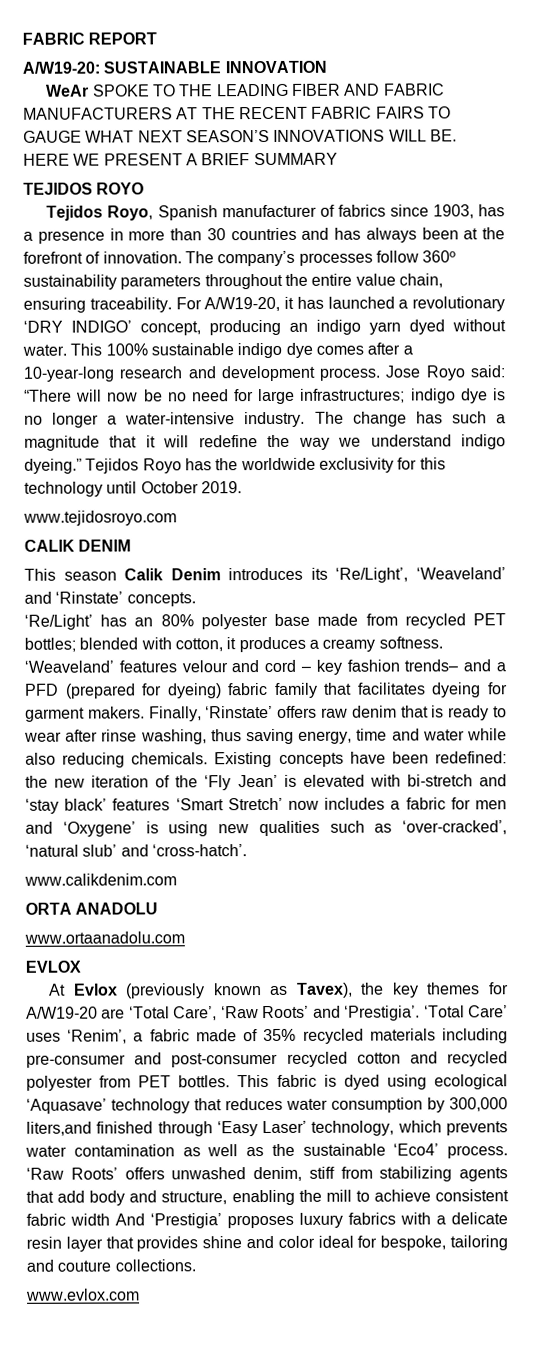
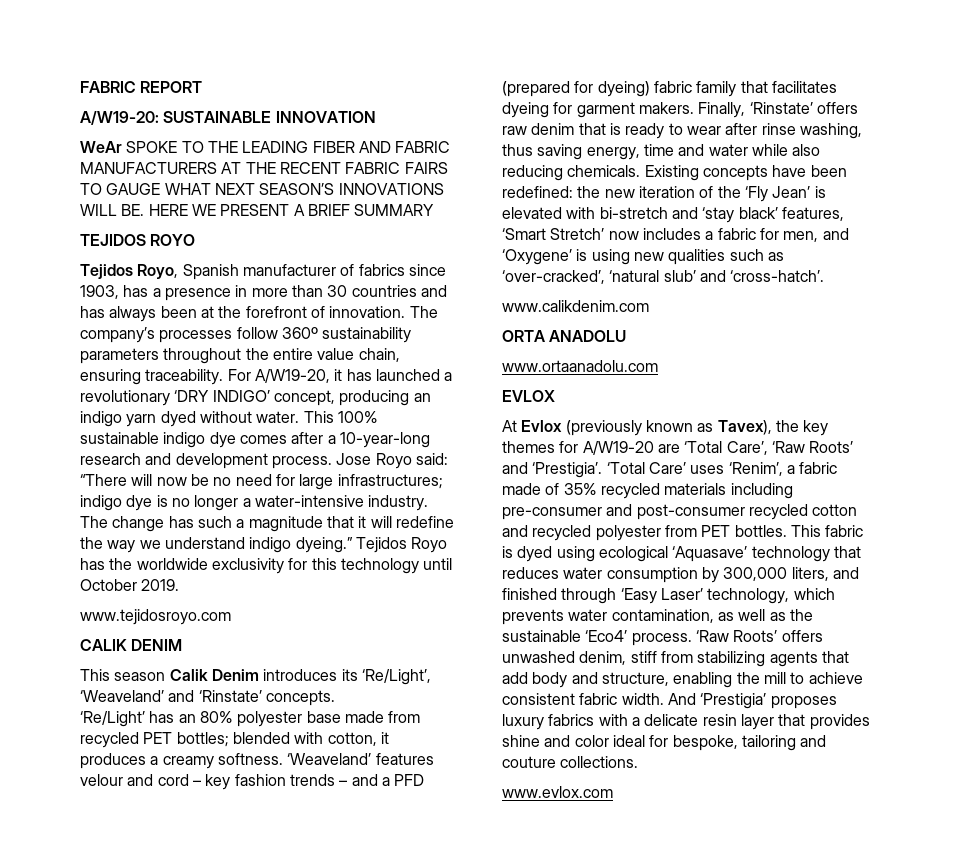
- ‘Weaveland’ features velour and cord – key fashion trends– and a PFD (prepared for dyeing) fabric family that facilitates dyeing for garment makers.
+ ‘Weaveland’ features velour and cord – key fashion trends – and a PFD (prepared for dyeing) fabric family that facilitates dyeing for garment makers.
- Existing concepts have been redefined: the new iteration of the ‘Fly Jean’ is elevated with bi-stretch and ‘stay black’ features ‘Smart Stretch’ now includes a fabric for men and ‘Oxygene’ is using new qualities such as ‘over-cracked’, ‘natural slub’ and ‘cross-hatch’.
+ Existing concepts have been redefined: the new iteration of the ‘Fly Jean’ is elevated with bi-stretch and ‘stay black’ features, ‘Smart Stretch’ now includes a fabric for men, and ‘Oxygene’ is using new qualities such as ‘over-cracked’, ‘natural slub’ and ‘cross-hatch’.
- This fabric is dyed using ecological ‘Aquasave’ technology that reduces water consumption by 300,000 liters,and finished through ‘Easy Laser’ technology, which prevents water contamination as well as the sustainable ‘Eco4’ process.
+ This fabric is dyed using ecological ‘Aquasave’ technology that reduces water consumption by 300,000 liters, and finished through ‘Easy Laser’ technology, which prevents water contamination, as well as the sustainable ‘Eco4’ process.
- ‘Raw Roots’ offers unwashed denim, stiff from stabilizing agents that add body and structure, enabling the mill to achieve consistent fabric width And ‘Prestigia’ proposes luxury fabrics with a delicate resin layer that provides shine and color ideal for bespoke, tailoring and couture collections.
+ ‘Raw Roots’ offers unwashed denim, stiff from stabilizing agents that add body and structure, enabling the mill to achieve consistent fabric width. And ‘Prestigia’ proposes luxury fabrics with a delicate resin layer that provides shine and color ideal for bespoke, tailoring and couture collections.

